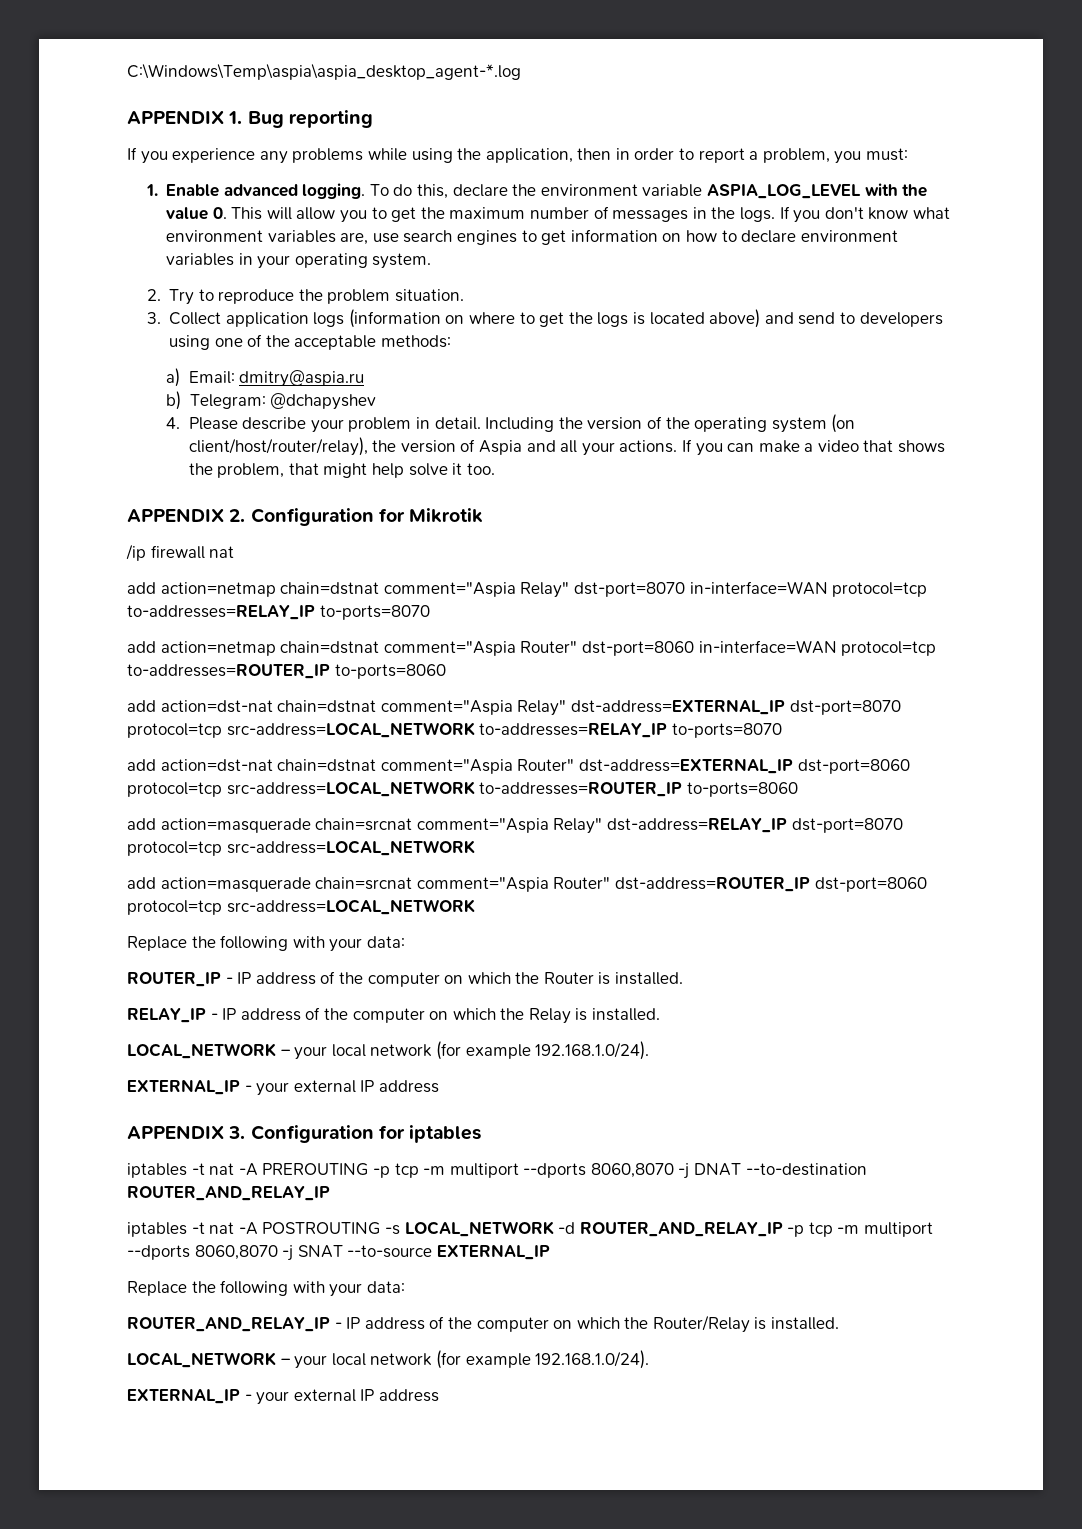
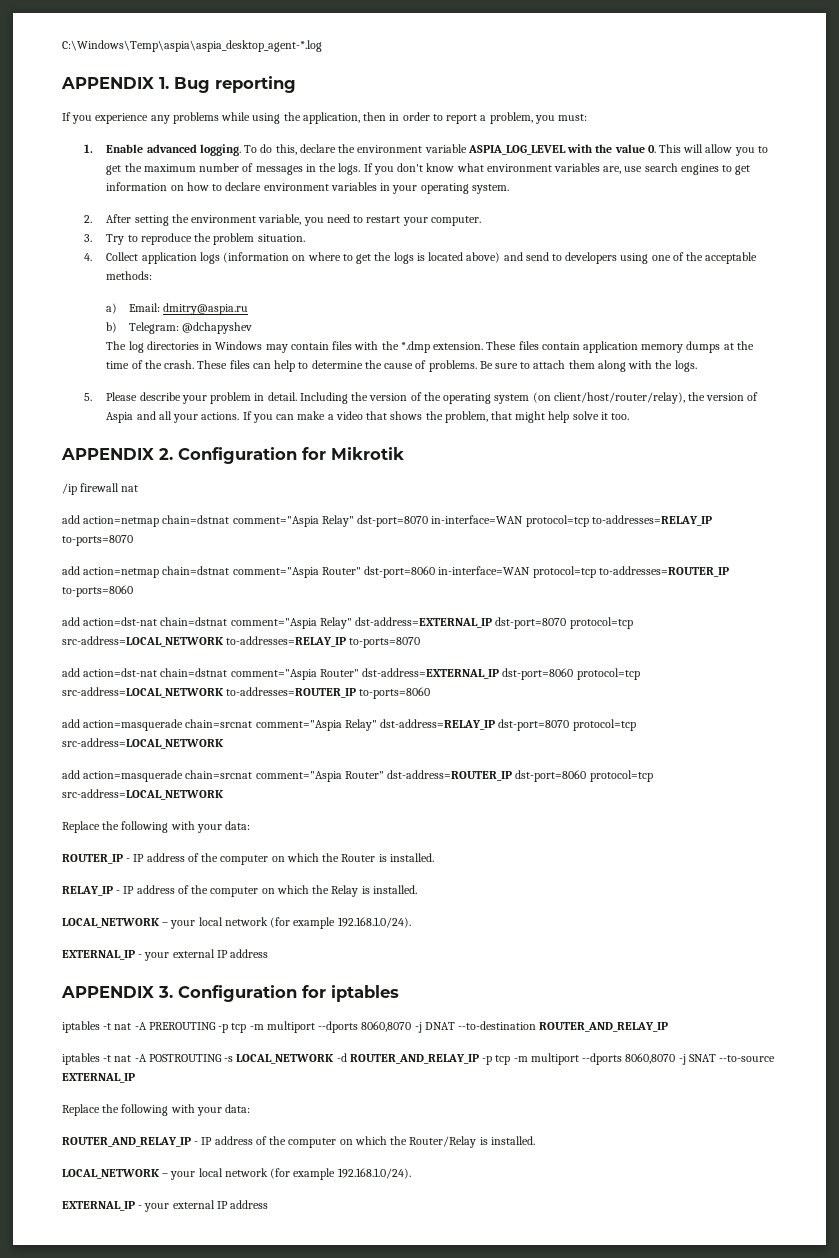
- 2. Try to reproduce the problem situation.
+ 2. After setting the environment variable, you need to restart your computer.
+ 3. Try to reproduce the problem situation.
- 3. Collect application logs (information on where to get the logs is located above) and send to developers using one of the acceptable methods:
+ 4. Collect application logs (information on where to get the logs is located above) and send to developers using one of the acceptable methods:
- 4. Please describe your problem in detail.
+ The log directories in Windows may contain files with the *.dmp extension. These files contain application memory dumps at the time of the crash. These files can help to determine the cause of problems. Be sure to attach them along with the logs.
+ 5. Please describe your problem in detail.

